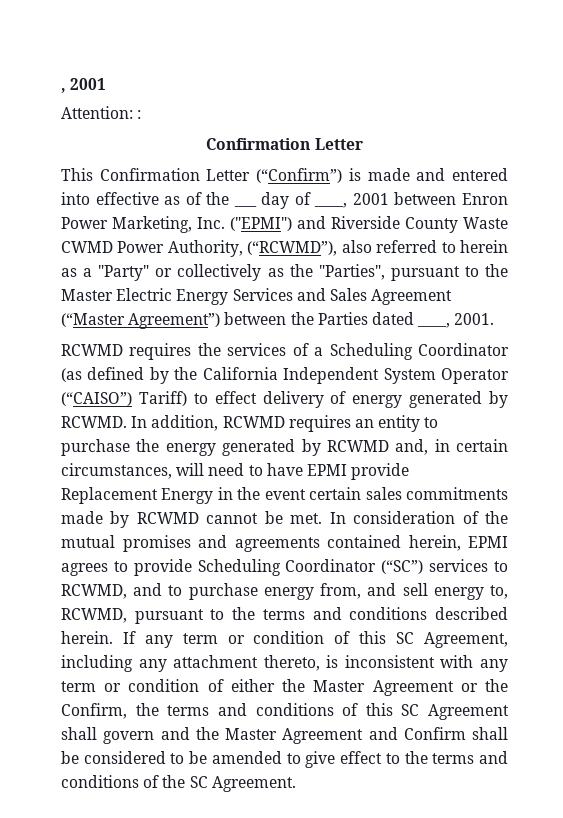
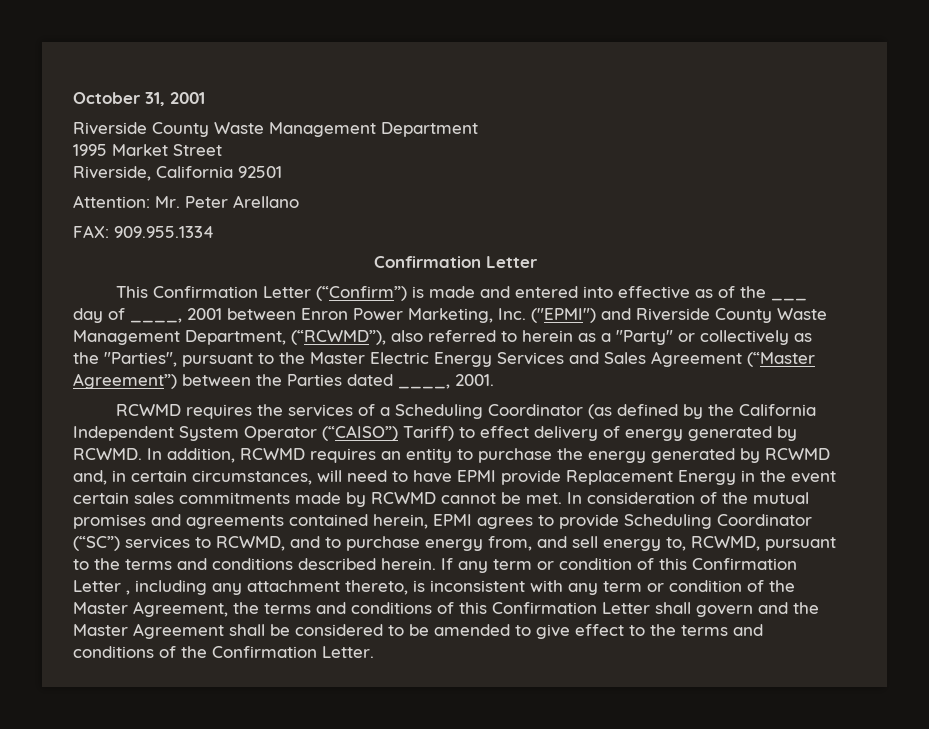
- , 2001
+ October 31, 2001
- Attention: :
+ Riverside County Waste Management Department
+ 1995 Market Street
+ Riverside, California 92501
+ Attention: Mr. Peter Arellano
+ FAX: 909.955.1334
- This Confirmation Letter (“Confirm”) is made and entered into effective as of the ___ day of ____, 2001 between Enron Power Marketing, Inc. ("EPMI") and Riverside County Waste CWMD Power Authority, (“RCWMD”), also referred to herein as a "Party" or collectively as the "Parties", pursuant to the Master Electric Energy Services and Sales Agreement (“Master Agreement”) between the Parties dated ____, 2001.
+ This Confirmation Letter (“Confirm”) is made and entered into effective as of the ___ day of ____, 2001 between Enron Power Marketing, Inc. ("EPMI") and Riverside County Waste Management Department, (“RCWMD”), also referred to herein as a "Party" or collectively as the "Parties", pursuant to the Master Electric Energy Services and Sales Agreement (“Master Agreement”) between the Parties dated ____, 2001.
- If any term or condition of this SC Agreement, including any attachment thereto, is inconsistent with any term or condition of either the Master Agreement or the Confirm, the terms and conditions of this SC Agreement shall govern and the Master Agreement and Confirm shall be considered to be amended to give effect to the terms and conditions of the SC Agreement.
+ If any term or condition of this Confirmation Letter , including any attachment thereto, is inconsistent with any term or condition of the Master Agreement, the terms and conditions of this Confirmation Letter shall govern and the Master Agreement shall be considered to be amended to give effect to the terms and conditions of the Confirmation Letter.

